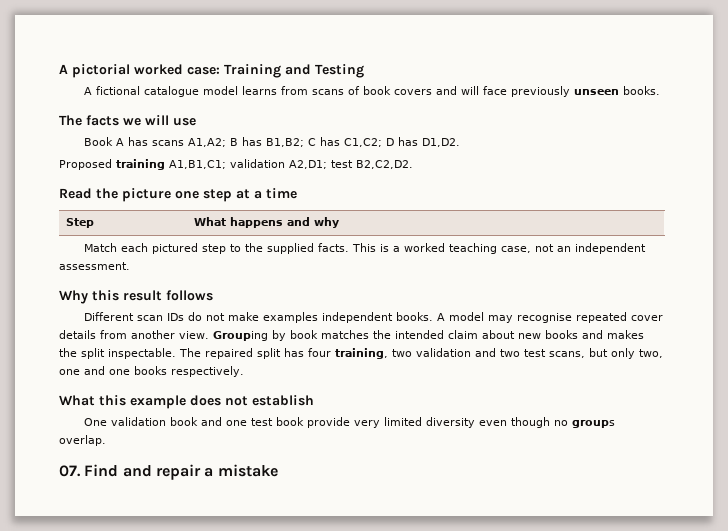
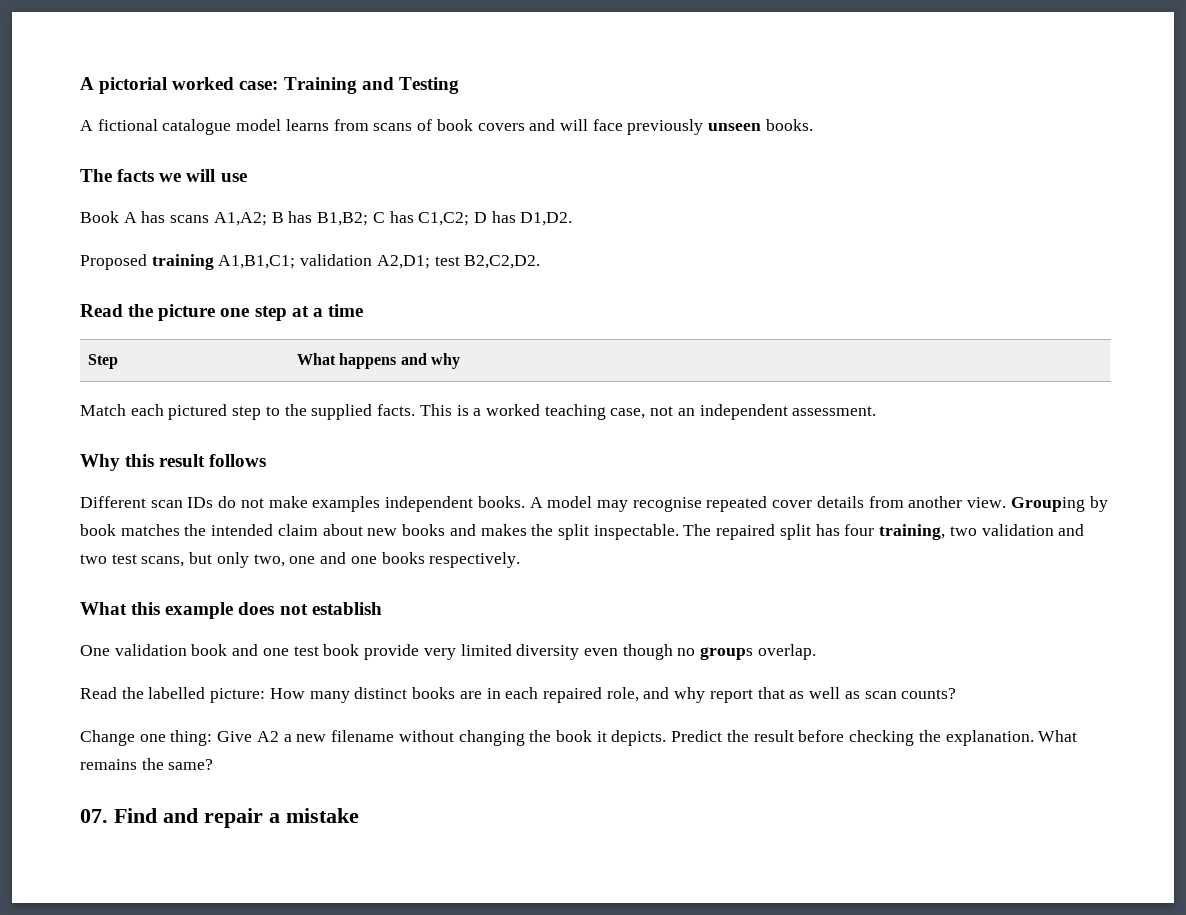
+ Read the labelled picture: How many distinct books are in each repaired role, and why report that as well as scan counts?
+ Change one thing: Give A2 a new filename without changing the book it depicts. Predict the result before checking the explanation. What remains the same?

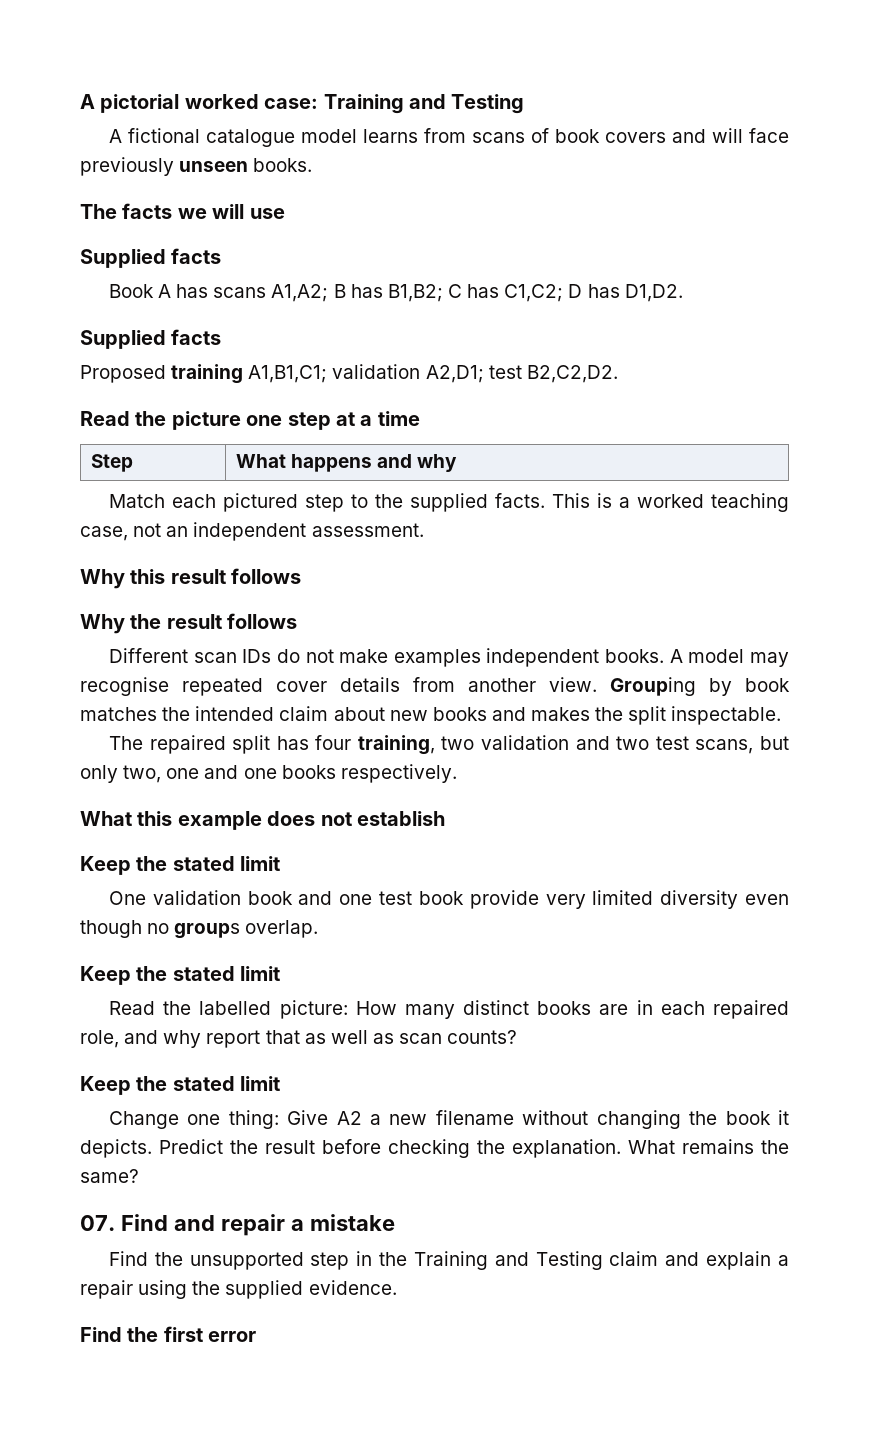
  The facts we will use
+ Supplied facts
  Book A has scans A1,A2; B has B1,B2; C has C1,C2; D has D1,D2.
+ Supplied facts
+ Why the result follows
- Grouping by book matches the intended claim about new books and makes the split inspectable. The repaired split has four training, two validation and two test scans, but only two, one and one books respectively.
+ Grouping by book matches the intended claim about new books and makes the split inspectable.
+ The repaired split has four training, two validation and two test scans, but only two, one and one books respectively.
  What this example does not establish
+ Keep the stated limit
  One validation book and one test book provide very limited diversity even though no groups overlap.
+ Keep the stated limit
  Read the labelled picture: How many distinct books are in each repaired role, and why report that as well as scan counts?
+ Keep the stated limit
+ Find the unsupported step in the Training and Testing claim and explain a repair using the supplied evidence.
+ Find the first error

